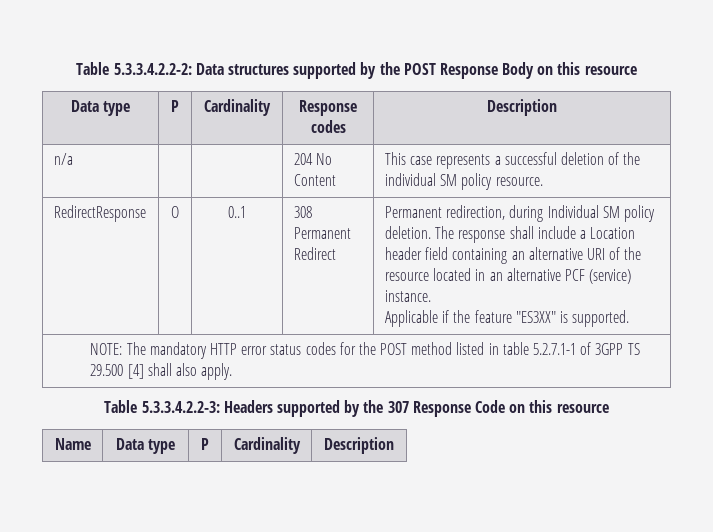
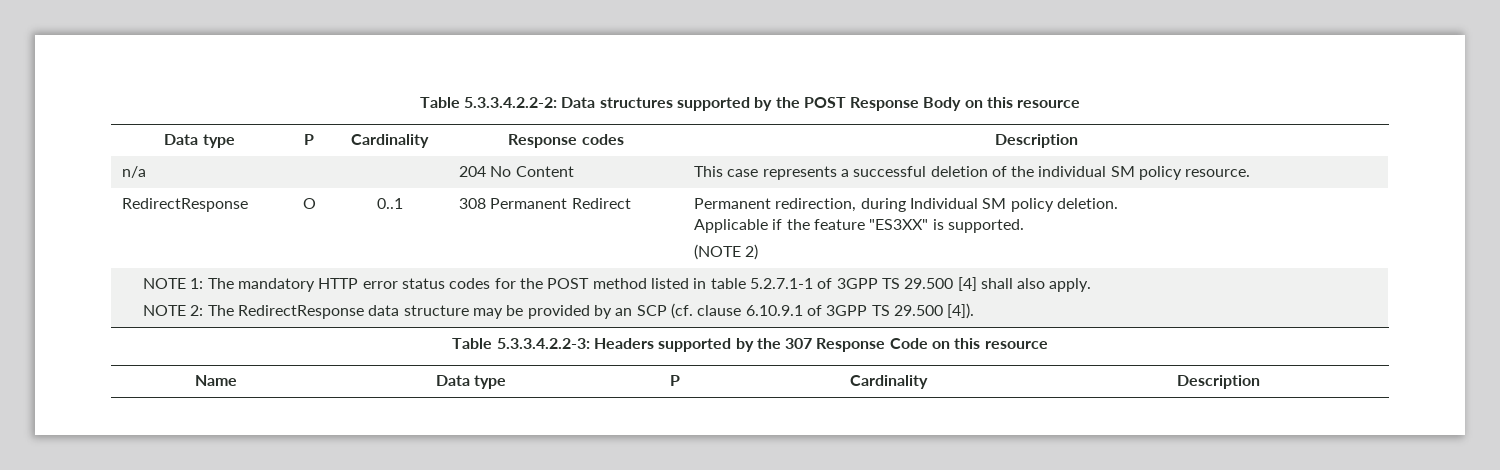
- The response shall include a Location header field containing an alternative URI of the resource located in an alternative PCF (service) instance.
- NOTE: The mandatory HTTP error status codes for the POST method listed in table 5.2.7.1-1 of 3GPP TS 29.500 [4] shall also apply.
+ (NOTE 2)
+ NOTE 1: The mandatory HTTP error status codes for the POST method listed in table 5.2.7.1-1 of 3GPP TS 29.500 [4] shall also apply.
+ NOTE 2: The RedirectResponse data structure may be provided by an SCP (cf. clause 6.10.9.1 of 3GPP TS 29.500 [4]).

